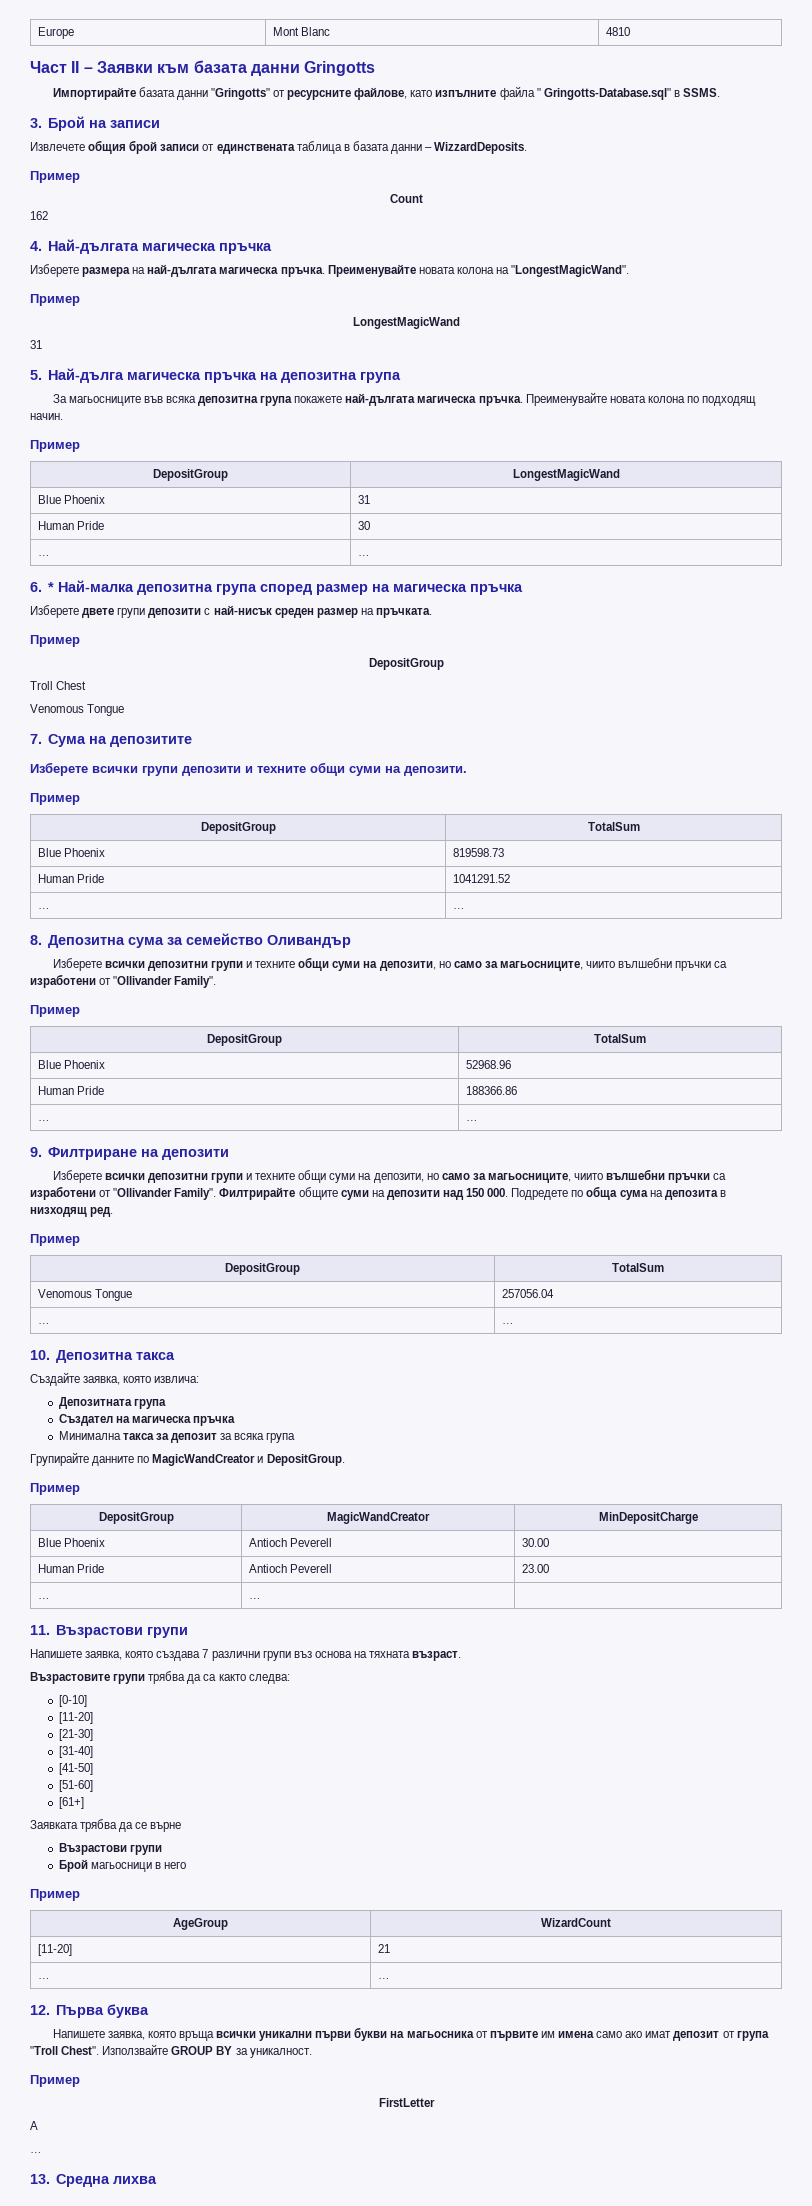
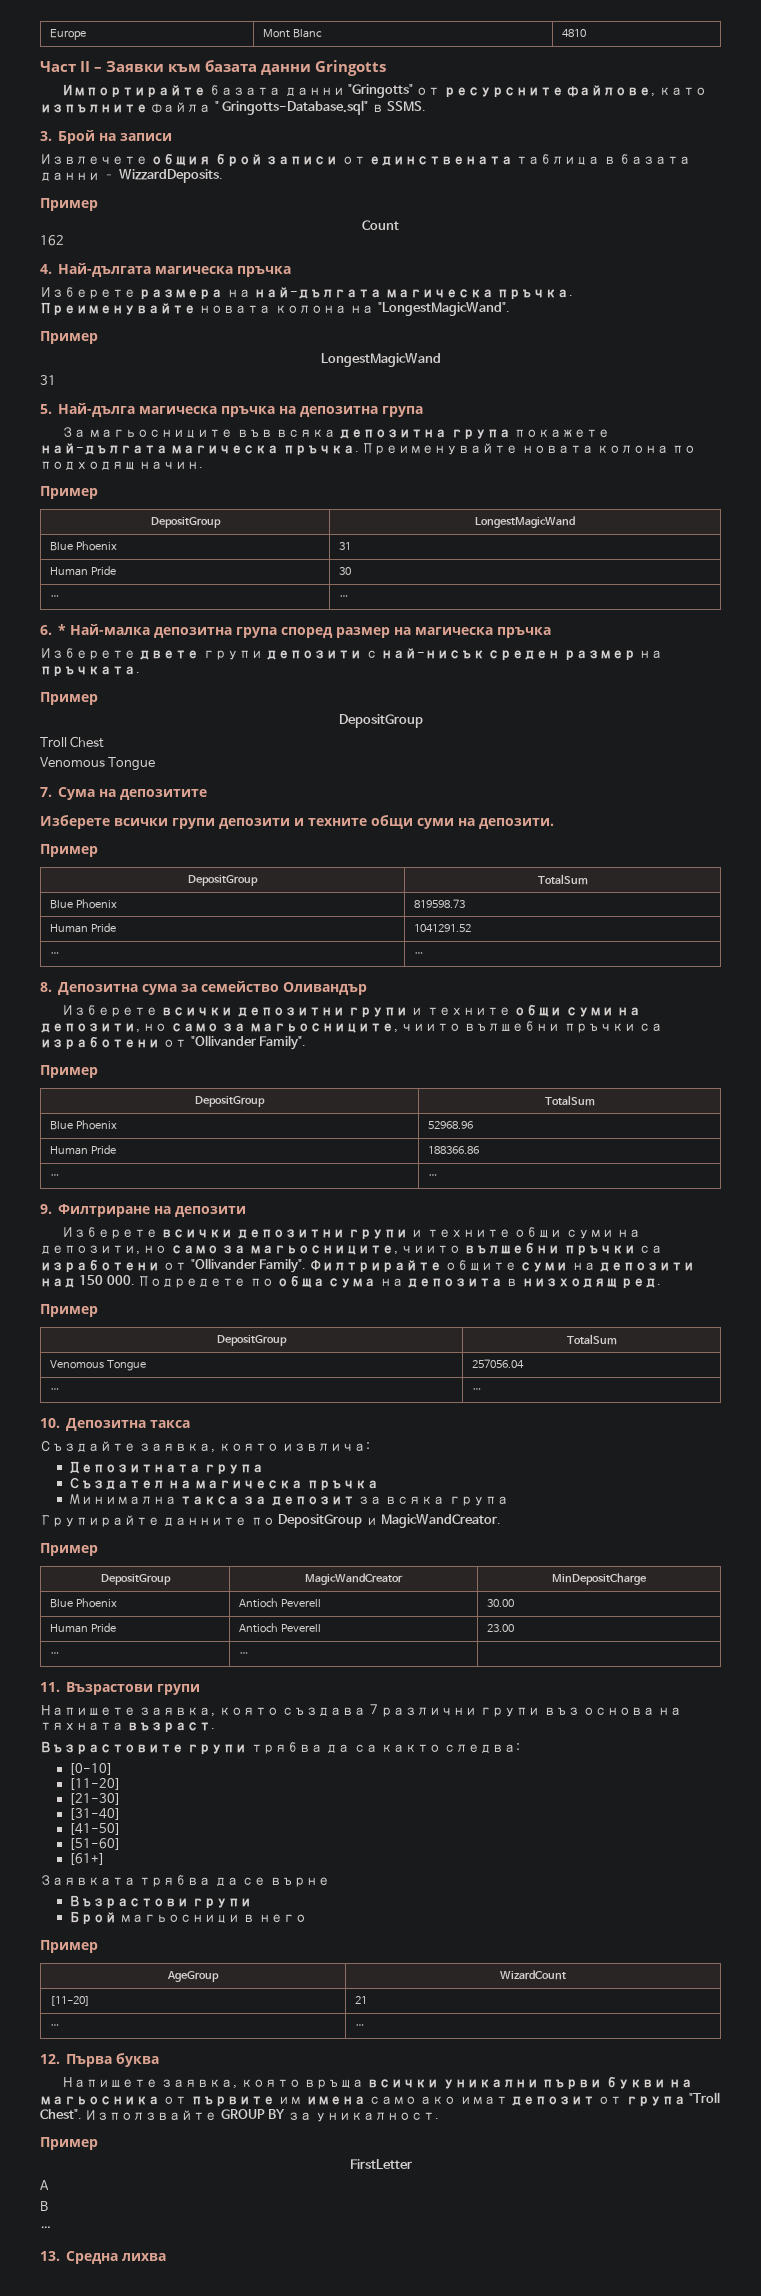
- Групирайте данните по MagicWandCreator и DepositGroup.
+ Групирайте данните по DepositGroup и MagicWandCreator.
+ B

